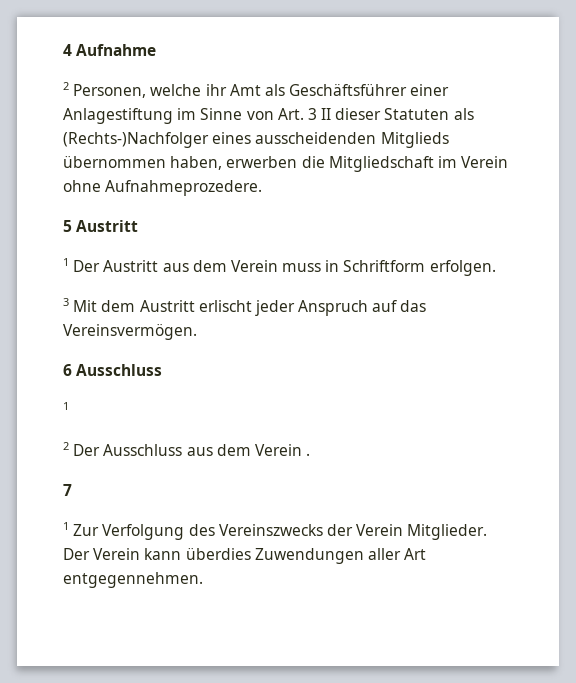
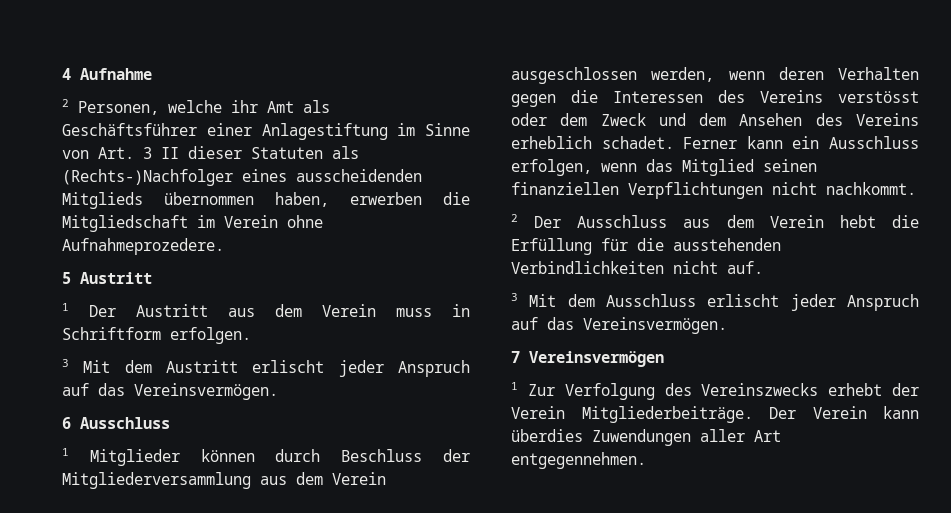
  6 Ausschluss
- 1
+ 1 Mitglieder können durch Beschluss der Mitgliederversammlung aus dem Verein ausgeschlossen werden, wenn deren Verhalten gegen die Interessen des Vereins verstösst oder dem Zweck und dem Ansehen des Vereins erheblich schadet. Ferner kann ein Ausschluss erfolgen, wenn das Mitglied seinen finanziellen Verpflichtungen nicht nachkommt.
- 2 Der Ausschluss aus dem Verein .
+ 2 Der Ausschluss aus dem Verein hebt die Erfüllung für die ausstehenden Verbindlichkeiten nicht auf.
+ 3 Mit dem Ausschluss erlischt jeder Anspruch auf das Vereinsvermögen.
- 7
+ 7 Vereinsvermögen
- 1 Zur Verfolgung des Vereinszwecks der Verein Mitglieder.
+ 1 Zur Verfolgung des Vereinszwecks erhebt der Verein Mitgliederbeiträge.

